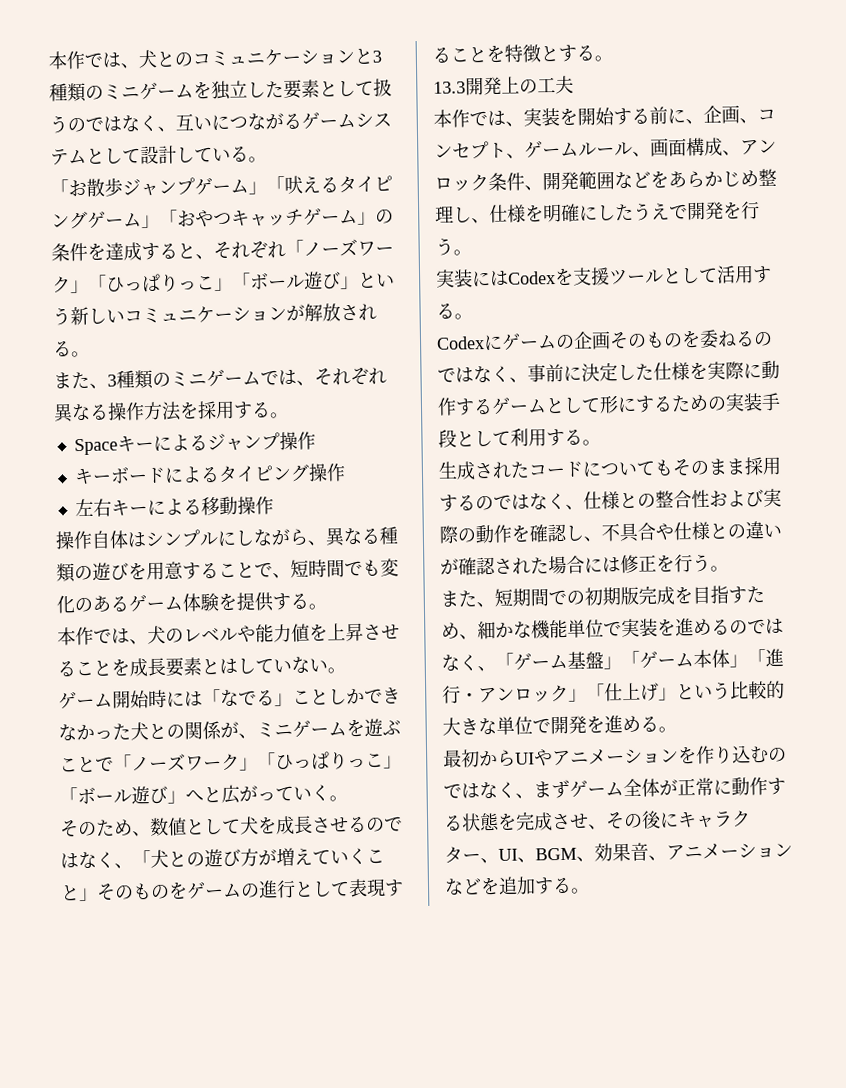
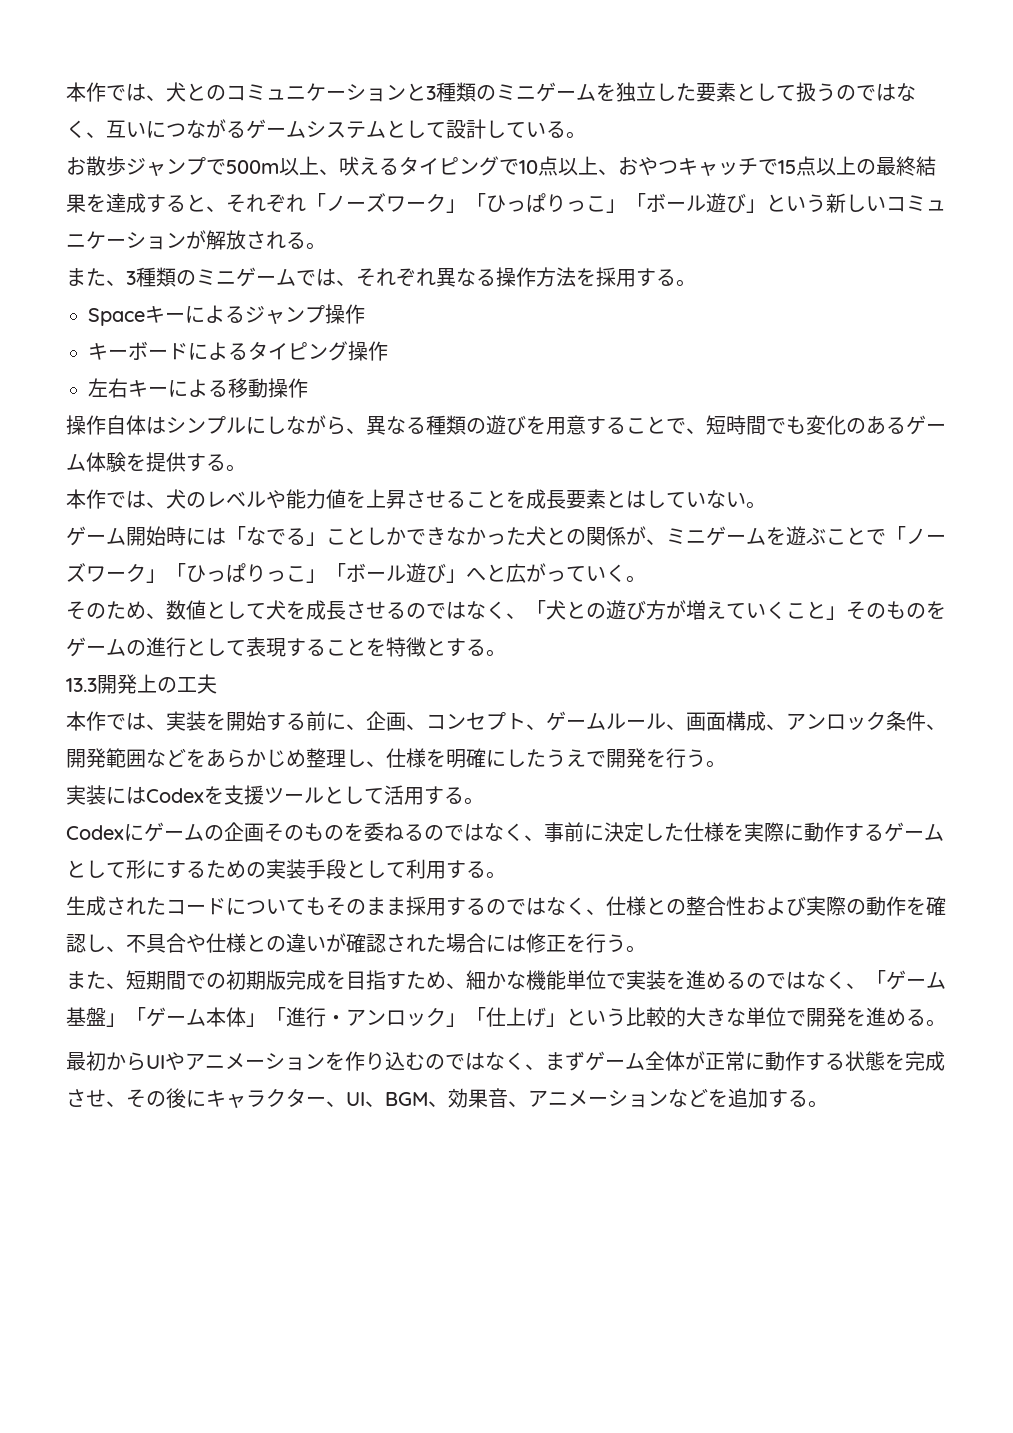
- 「お散歩ジャンプゲーム」「吠えるタイピングゲーム」「おやつキャッチゲーム」の条件を達成すると、それぞれ「ノーズワーク」「ひっぱりっこ」「ボール遊び」という新しいコミュニケーションが解放される。
+ お散歩ジャンプで500m以上、吠えるタイピングで10点以上、おやつキャッチで15点以上の最終結果を達成すると、それぞれ「ノーズワーク」「ひっぱりっこ」「ボール遊び」という新しいコミュニケーションが解放される。

